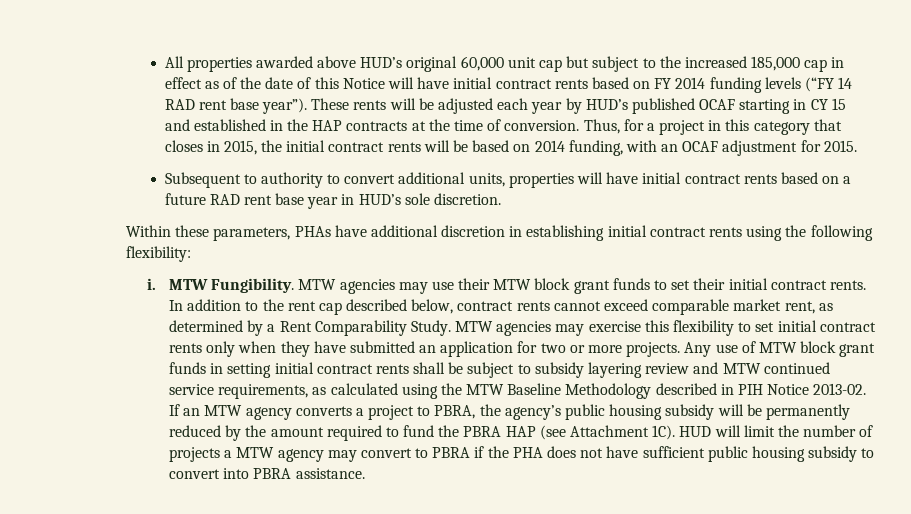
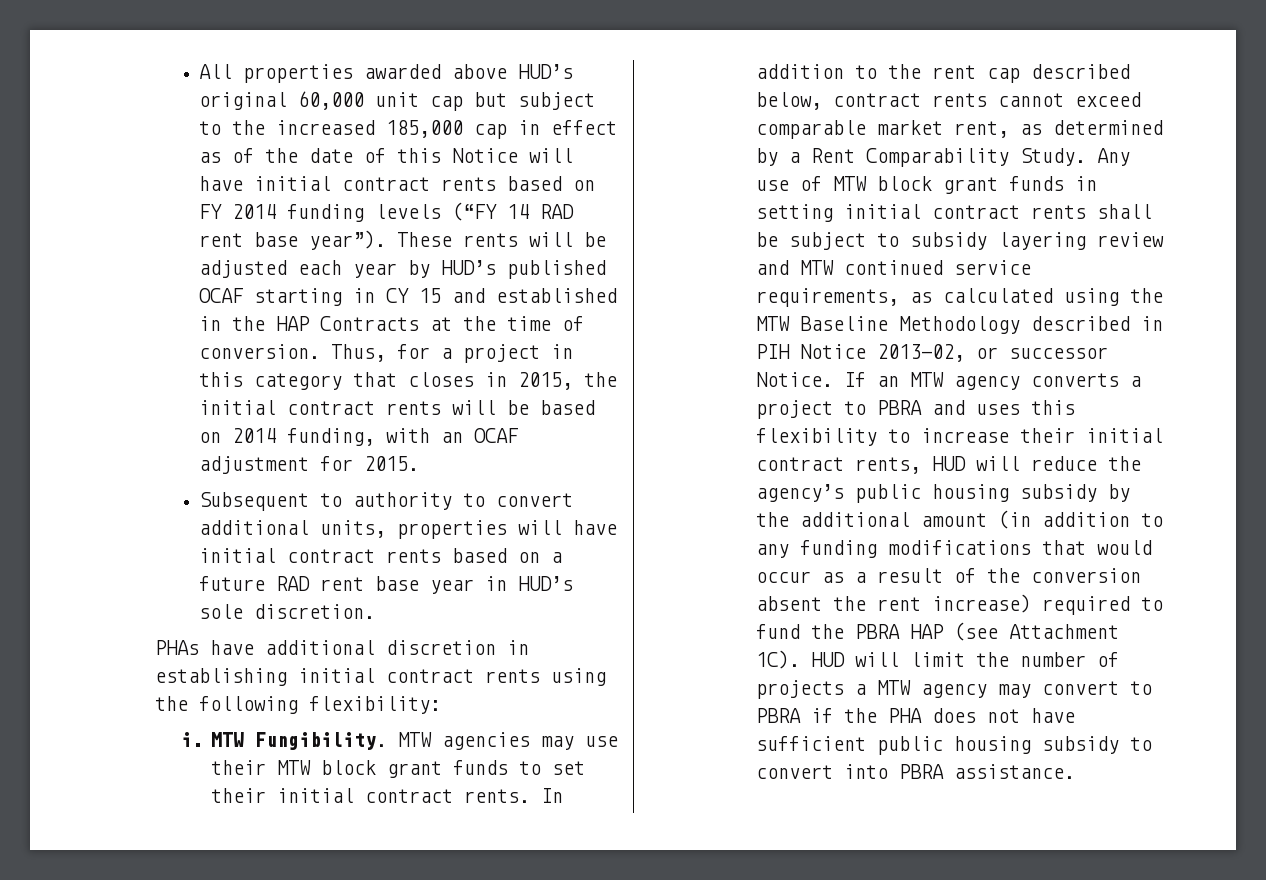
- These rents will be adjusted each year by HUD’s published OCAF starting in CY 15 and established in the HAP contracts at the time of conversion.
+ These rents will be adjusted each year by HUD’s published OCAF starting in CY 15 and established in the HAP Contracts at the time of conversion.
- Within these parameters, PHAs have additional discretion in establishing initial contract rents using the following flexibility:
+ PHAs have additional discretion in establishing initial contract rents using the following flexibility:
- MTW agencies may exercise this flexibility to set initial contract rents only when they have submitted an application for two or more projects.
- Any use of MTW block grant funds in setting initial contract rents shall be subject to subsidy layering review and MTW continued service requirements, as calculated using the MTW Baseline Methodology described in PIH Notice 2013-02.
+ Any use of MTW block grant funds in setting initial contract rents shall be subject to subsidy layering review and MTW continued service requirements, as calculated using the MTW Baseline Methodology described in PIH Notice 2013-02, or successor Notice.
- If an MTW agency converts a project to PBRA, the agency’s public housing subsidy will be permanently reduced by the amount required to fund the PBRA HAP (see Attachment 1C).
+ If an MTW agency converts a project to PBRA and uses this flexibility to increase their initial contract rents, HUD will reduce the agency’s public housing subsidy by the additional amount (in addition to any funding modifications that would occur as a result of the conversion absent the rent increase) required to fund the PBRA HAP (see Attachment 1C).

